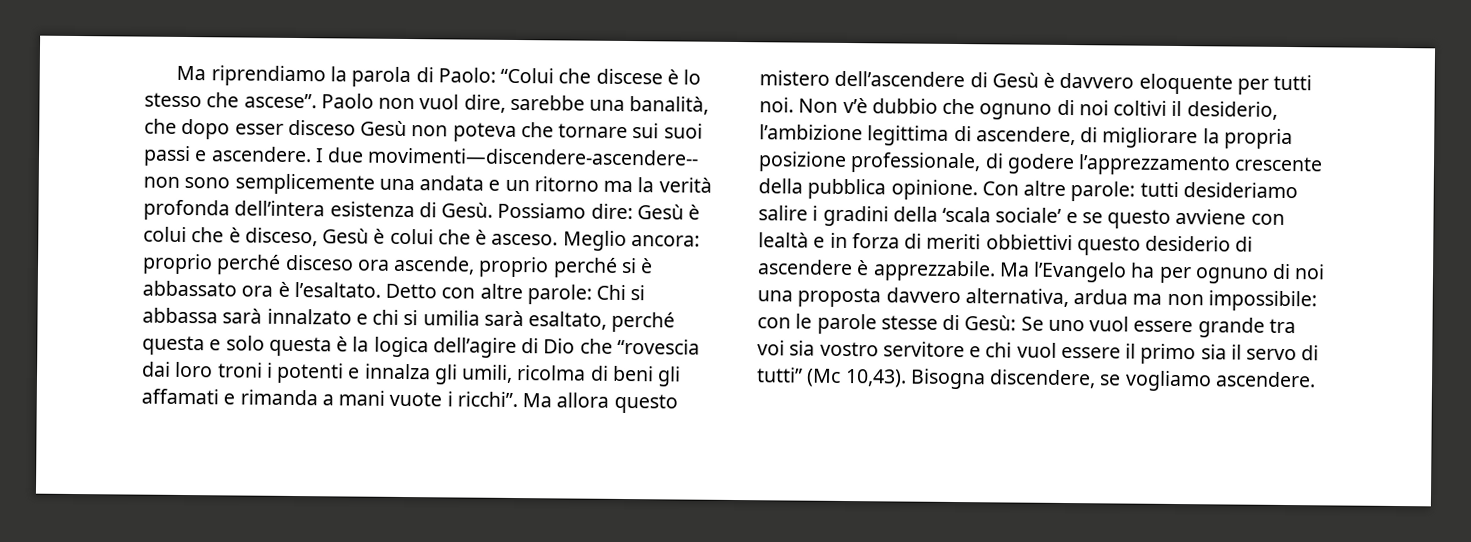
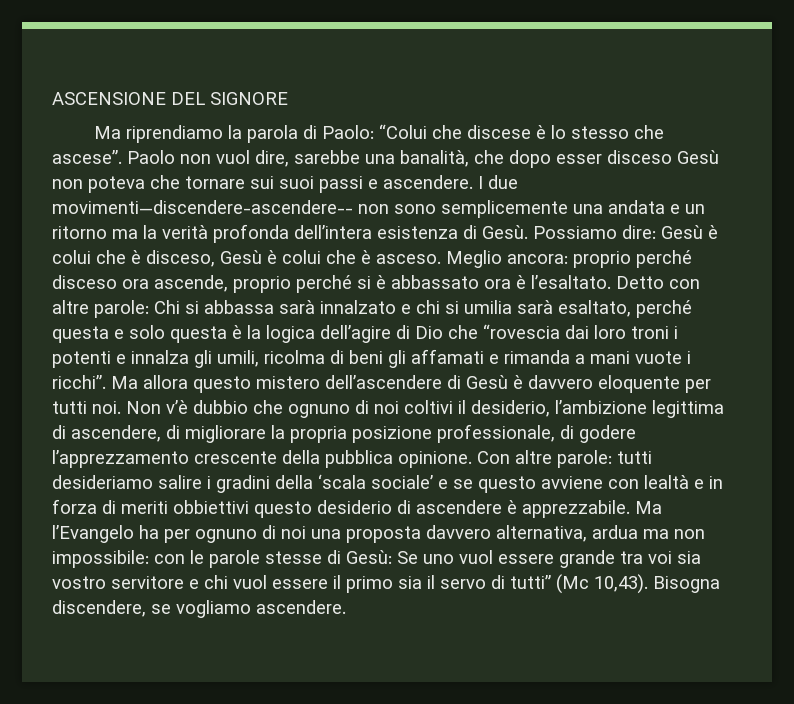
+ ASCENSIONE DEL SIGNORE

